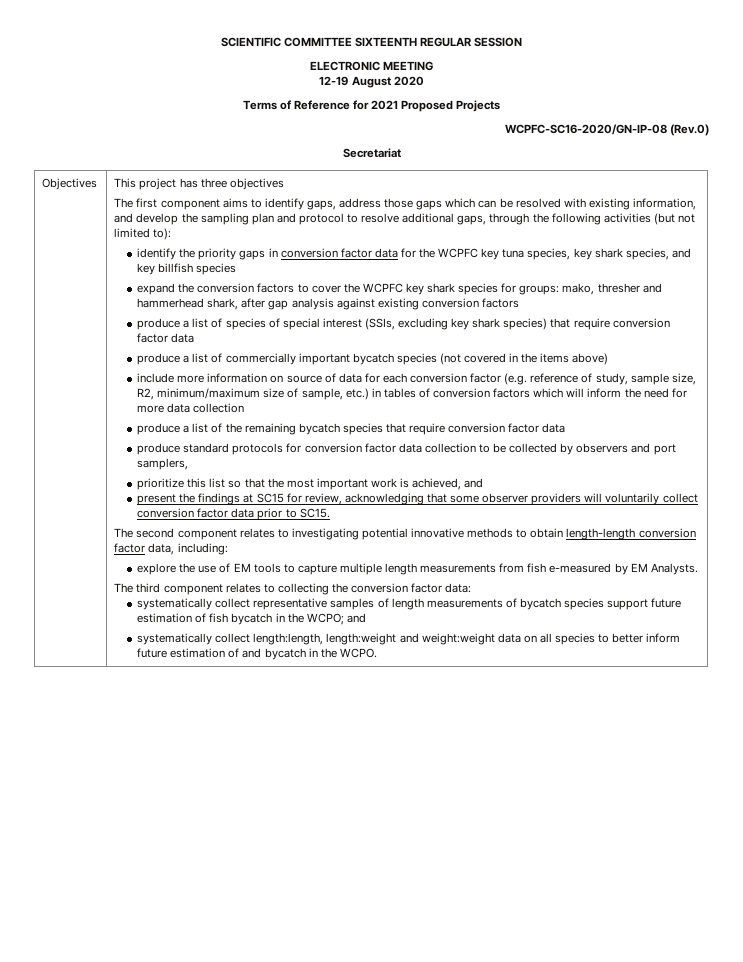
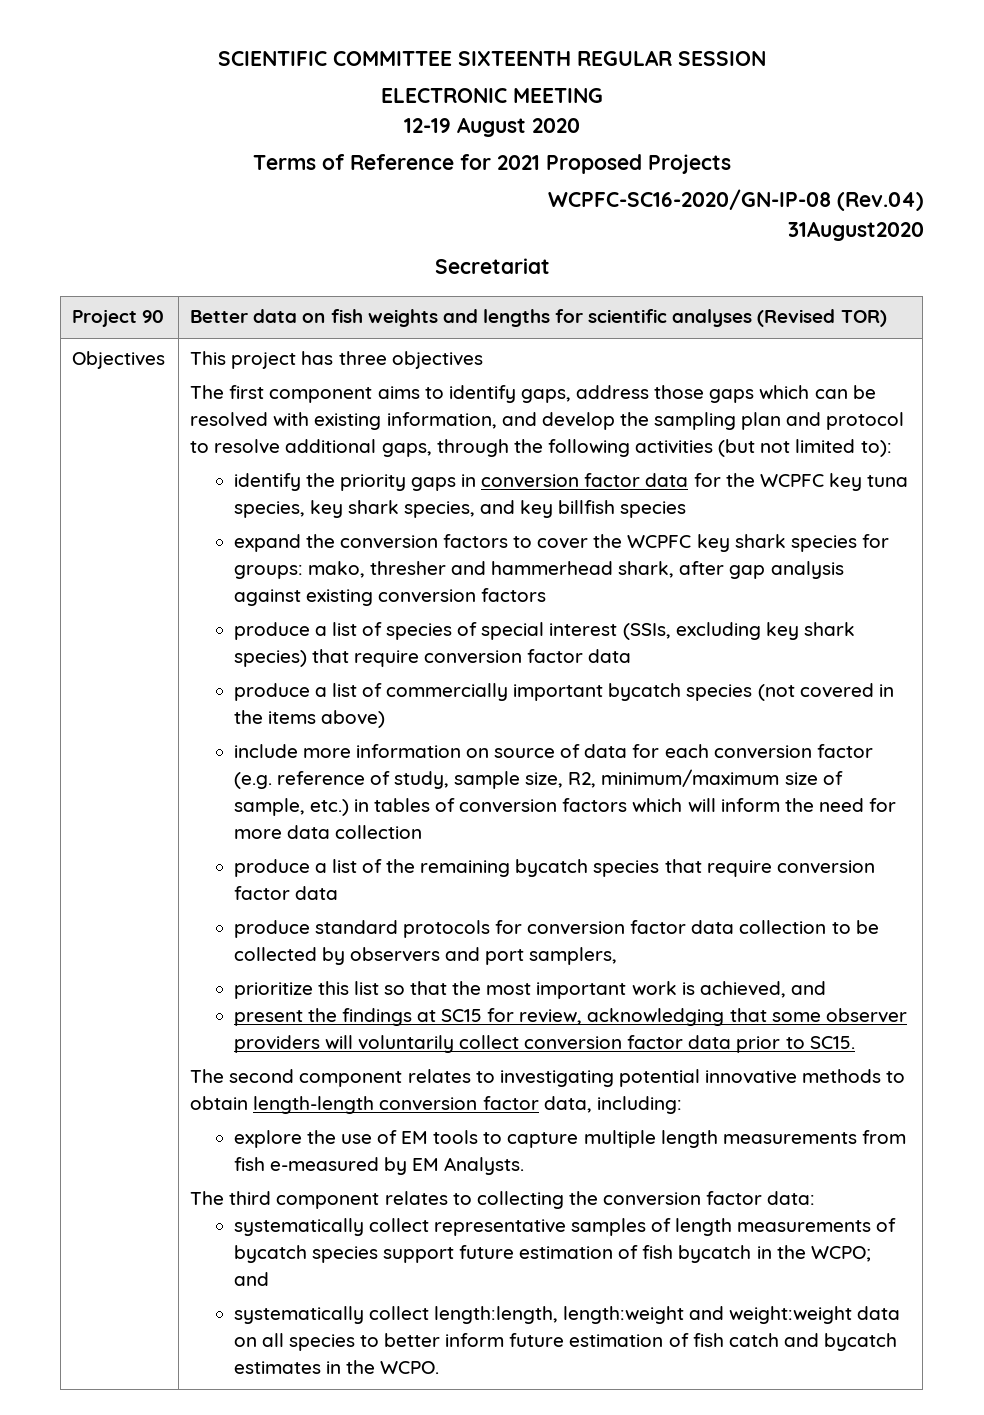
- WCPFC-SC16-2020/GN-IP-08 (Rev.0)
+ WCPFC-SC16-2020/GN-IP-08 (Rev.04)
+ 31August2020
+ Project 90 | Better data on fish weights and lengths for scientific analyses (Revised TOR)
- systematically collect length:length, length:weight and weight:weight data on all species to better inform future estimation of and bycatch in the WCPO.
+ systematically collect length:length, length:weight and weight:weight data on all species to better inform future estimation of fish catch and bycatch estimates in the WCPO.

